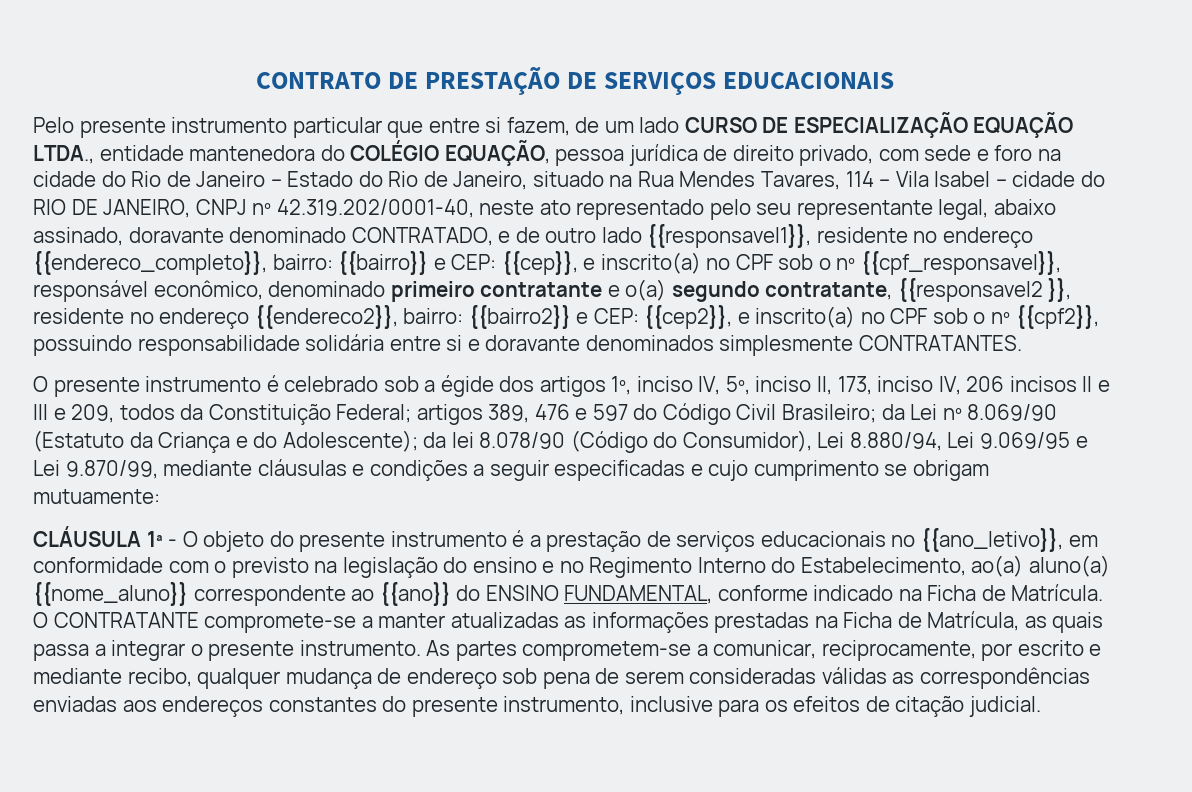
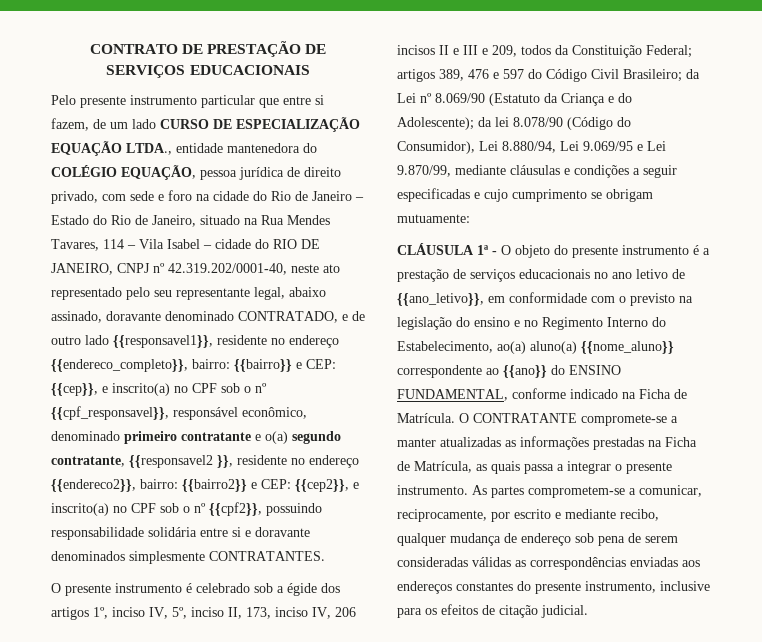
- CLÁUSULA 1ª - O objeto do presente instrumento é a prestação de serviços educacionais no {{ano_letivo}}, em conformidade com o previsto na legislação do ensino e no Regimento Interno do Estabelecimento, ao(a) aluno(a) {{nome_aluno}} correspondente ao {{ano}} do ENSINO FUNDAMENTAL, conforme indicado na Ficha de Matrícula.
+ CLÁUSULA 1ª - O objeto do presente instrumento é a prestação de serviços educacionais no ano letivo de {{ano_letivo}}, em conformidade com o previsto na legislação do ensino e no Regimento Interno do Estabelecimento, ao(a) aluno(a) {{nome_aluno}} correspondente ao {{ano}} do ENSINO FUNDAMENTAL, conforme indicado na Ficha de Matrícula.

